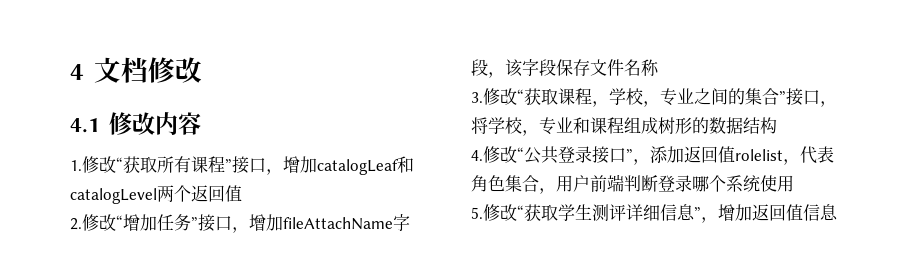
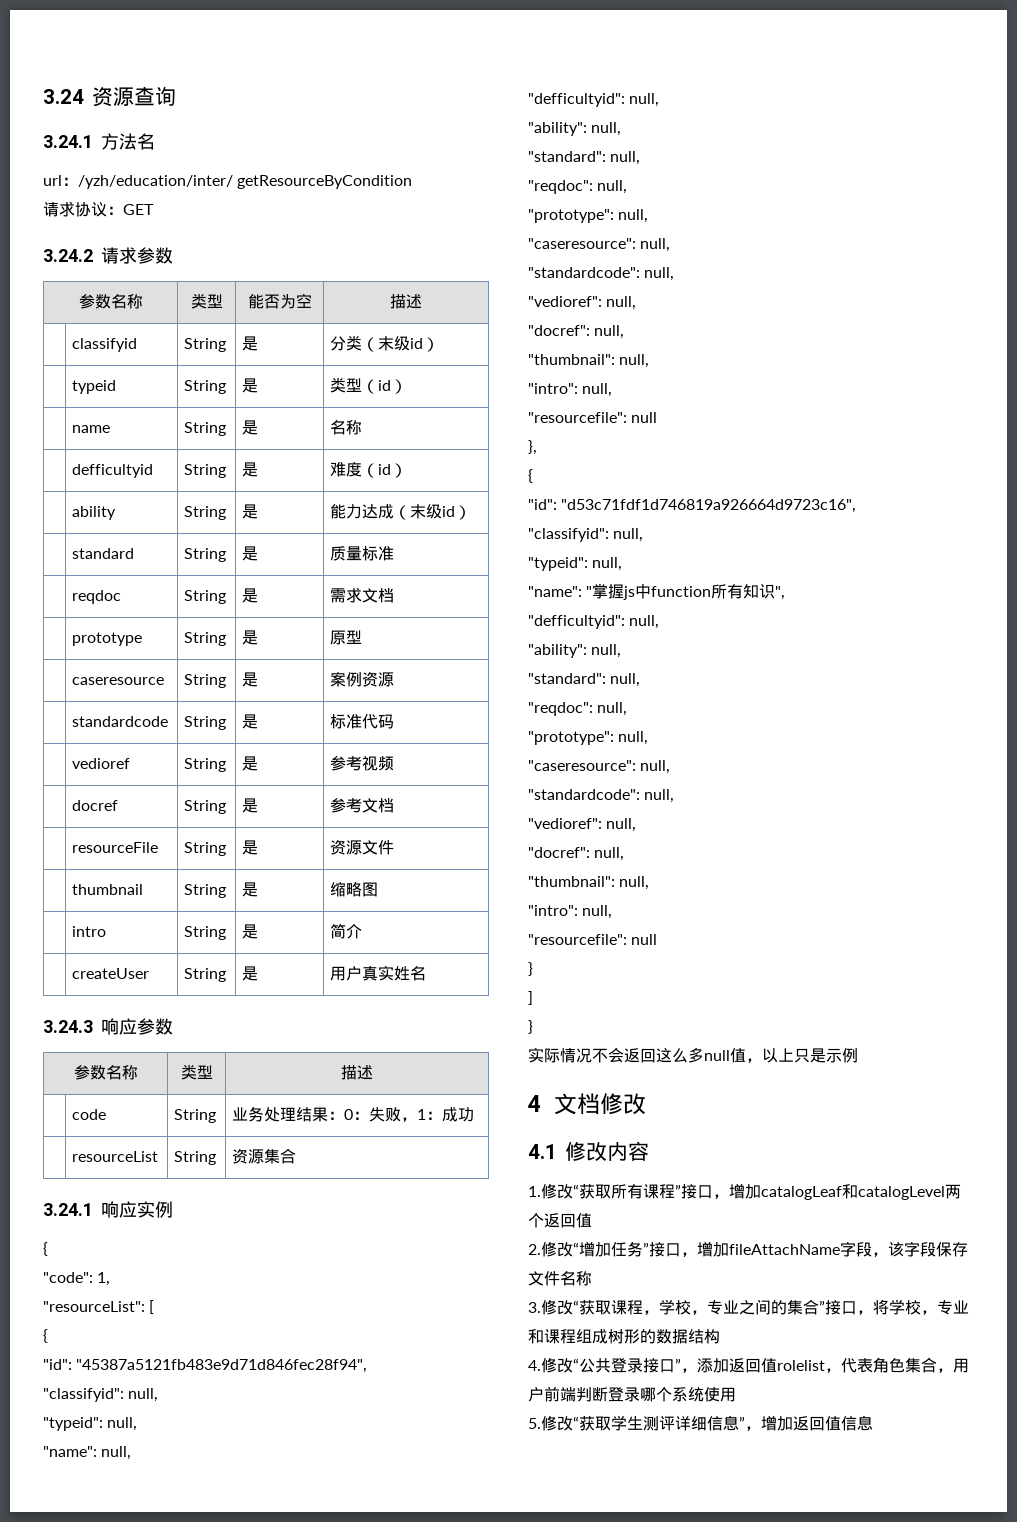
+ 3.24资源查询
+ 3.24.1方法名
+ url：/yzh/education/inter/ getResourceByCondition
+ 请求协议：GET
+ 3.24.2请求参数
+ 参数名称 | 类型 | 能否为空 | 描述
+ | classifyid | String | 是 | 分类（末级id）
+ | typeid | String | 是 | 类型（id）
+ | name | String | 是 | 名称
+ | defficultyid | String | 是 | 难度（id）
+ | ability | String | 是 | 能力达成（末级id）
+ | standard | String | 是 | 质量标准
+ | reqdoc | String | 是 | 需求文档
+ | prototype | String | 是 | 原型
+ | caseresource | String | 是 | 案例资源
+ | standardcode | String | 是 | 标准代码
+ | vedioref | String | 是 | 参考视频
+ | docref | String | 是 | 参考文档
+ | resourceFile | String | 是 | 资源文件
+ | thumbnail | String | 是 | 缩略图
+ | intro | String | 是 | 简介
+ | createUser | String | 是 | 用户真实姓名
+ 3.24.3响应参数
+ 参数名称 | 类型 | 描述
+ | code | String | 业务处理结果：0：失败，1：成功
+ | resourceList | String | 资源集合
+ 3.24.1响应实例
+ {
+ "code": 1,
+ "resourceList": [
+ {
+ "id": "45387a5121fb483e9d71d846fec28f94",
+ "classifyid": null,
+ "typeid": null,
+ "name": null,
+ "defficultyid": null,
+ "ability": null,
+ "standard": null,
+ "reqdoc": null,
+ "prototype": null,
+ "caseresource": null,
+ "standardcode": null,
+ "vedioref": null,
+ "docref": null,
+ "thumbnail": null,
+ "intro": null,
+ "resourcefile": null
+ },
+ {
+ "id": "d53c71fdf1d746819a926664d9723c16",
+ "classifyid": null,
+ "typeid": null,
+ "name": "掌握js中function所有知识",
+ "defficultyid": null,
+ "ability": null,
+ "standard": null,
+ "reqdoc": null,
+ "prototype": null,
+ "caseresource": null,
+ "standardcode": null,
+ "vedioref": null,
+ "docref": null,
+ "thumbnail": null,
+ "intro": null,
+ "resourcefile": null
+ }
+ ]
+ }
+ 实际情况不会返回这么多null值，以上只是示例

